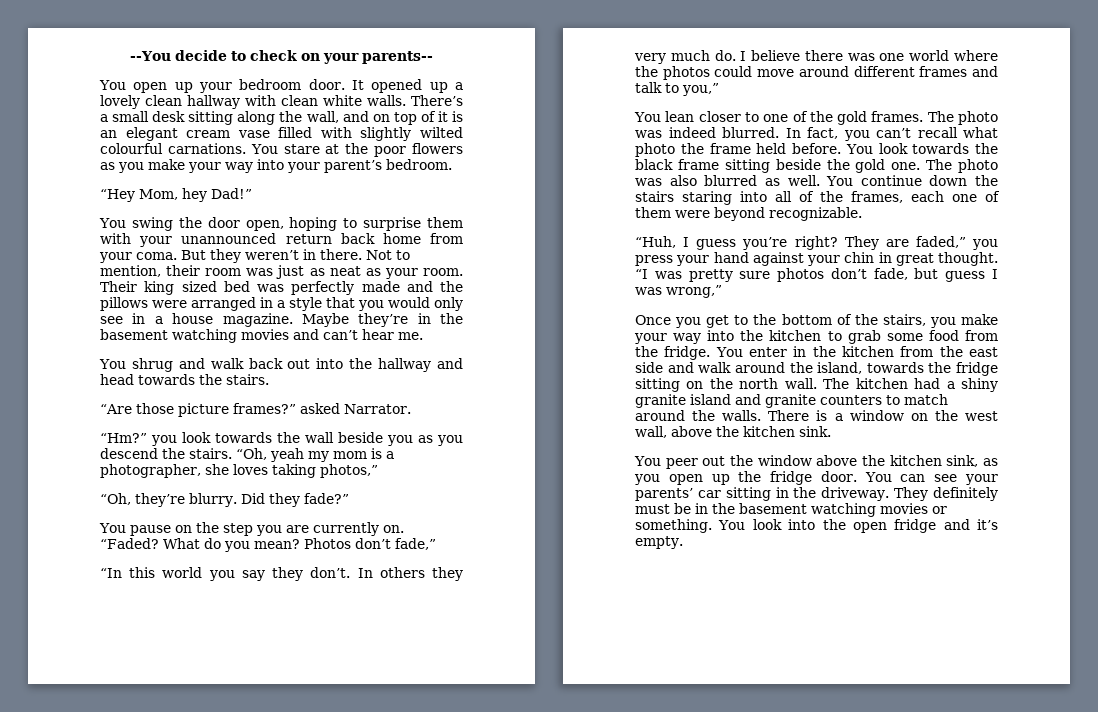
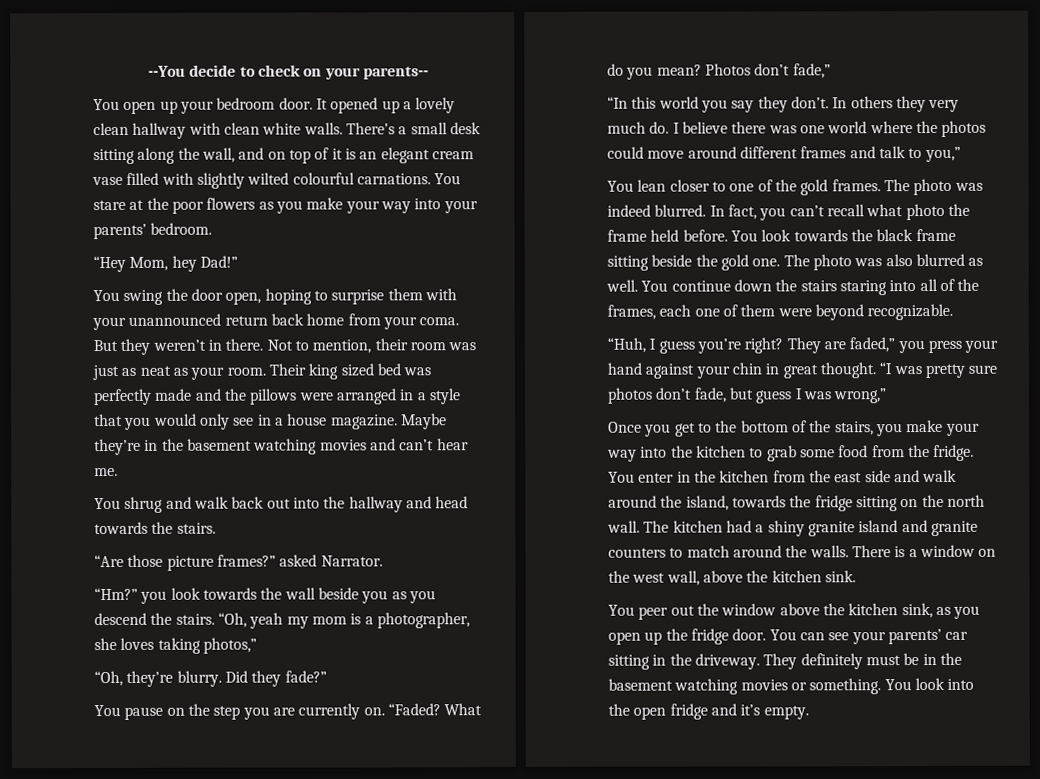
- You stare at the poor flowers as you make your way into your parent’s bedroom.
+ You stare at the poor flowers as you make your way into your parents’ bedroom.

